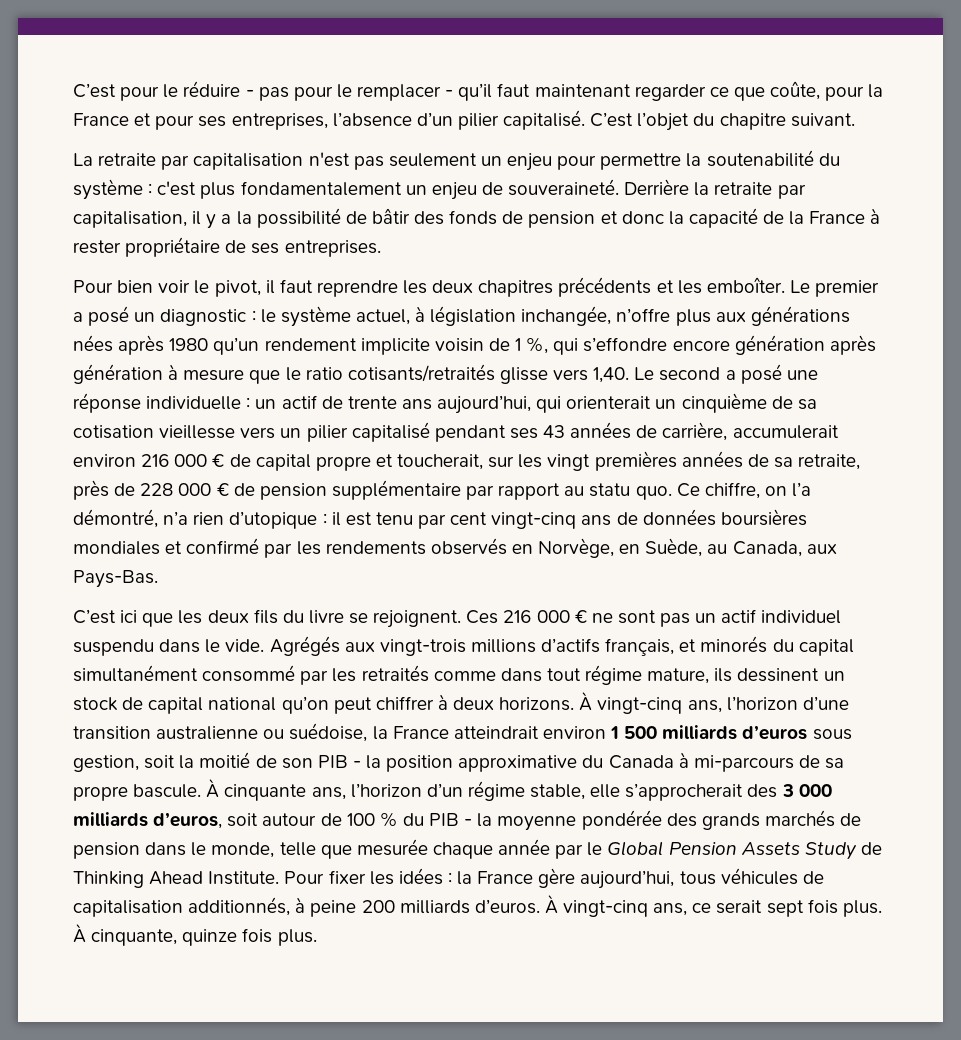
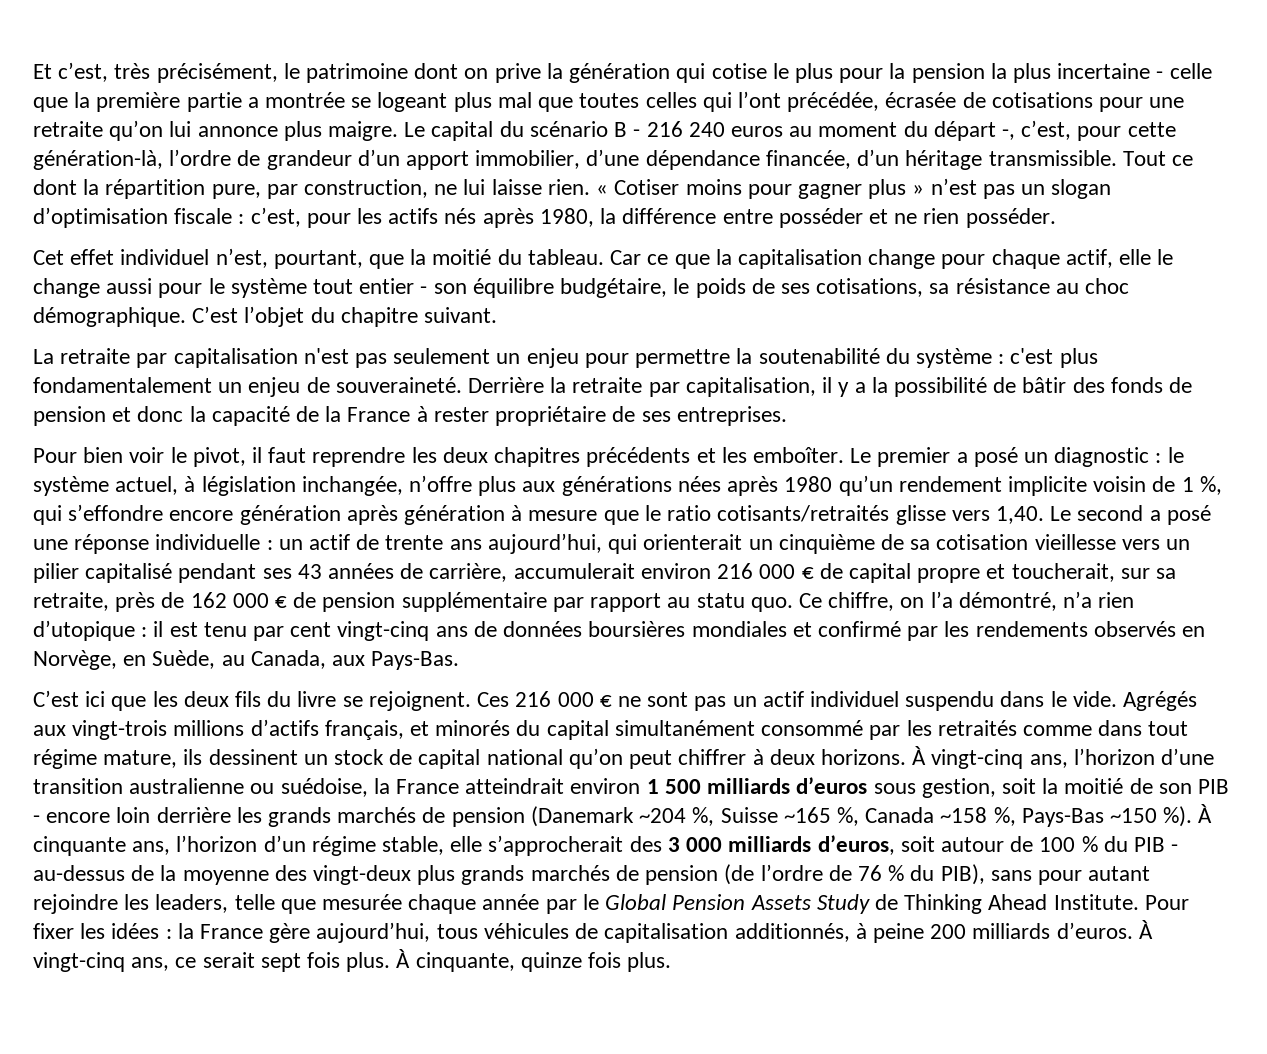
- C’est pour le réduire - pas pour le remplacer - qu’il faut maintenant regarder ce que coûte, pour la France et pour ses entreprises, l’absence d’un pilier capitalisé.
+ Et c’est, très précisément, le patrimoine dont on prive la génération qui cotise le plus pour la pension la plus incertaine - celle que la première partie a montrée se logeant plus mal que toutes celles qui l’ont précédée, écrasée de cotisations pour une retraite qu’on lui annonce plus maigre. Le capital du scénario B - 216 240 euros au moment du départ -, c’est, pour cette génération-là, l’ordre de grandeur d’un apport immobilier, d’une dépendance financée, d’un héritage transmissible. Tout ce dont la répartition pure, par construction, ne lui laisse rien. « Cotiser moins pour gagner plus » n’est pas un slogan d’optimisation fiscale : c’est, pour les actifs nés après 1980, la différence entre posséder et ne rien posséder.
+ Cet effet individuel n’est, pourtant, que la moitié du tableau. Car ce que la capitalisation change pour chaque actif, elle le change aussi pour le système tout entier - son équilibre budgétaire, le poids de ses cotisations, sa résistance au choc démographique.
- Le second a posé une réponse individuelle : un actif de trente ans aujourd’hui, qui orienterait un cinquième de sa cotisation vieillesse vers un pilier capitalisé pendant ses 43 années de carrière, accumulerait environ 216 000 € de capital propre et toucherait, sur les vingt premières années de sa retraite, près de 228 000 € de pension supplémentaire par rapport au statu quo.
+ Le second a posé une réponse individuelle : un actif de trente ans aujourd’hui, qui orienterait un cinquième de sa cotisation vieillesse vers un pilier capitalisé pendant ses 43 années de carrière, accumulerait environ 216 000 € de capital propre et toucherait, sur sa retraite, près de 162 000 € de pension supplémentaire par rapport au statu quo.
- À vingt-cinq ans, l’horizon d’une transition australienne ou suédoise, la France atteindrait environ 1 500 milliards d’euros sous gestion, soit la moitié de son PIB - la position approximative du Canada à mi-parcours de sa propre bascule.
+ À vingt-cinq ans, l’horizon d’une transition australienne ou suédoise, la France atteindrait environ 1 500 milliards d’euros sous gestion, soit la moitié de son PIB - encore loin derrière les grands marchés de pension (Danemark ~204 %, Suisse ~165 %, Canada ~158 %, Pays-Bas ~150 %).
- À cinquante ans, l’horizon d’un régime stable, elle s’approcherait des 3 000 milliards d’euros, soit autour de 100 % du PIB - la moyenne pondérée des grands marchés de pension dans le monde, telle que mesurée chaque année par le Global Pension Assets Study de Thinking Ahead Institute.
+ À cinquante ans, l’horizon d’un régime stable, elle s’approcherait des 3 000 milliards d’euros, soit autour de 100 % du PIB - au-dessus de la moyenne des vingt-deux plus grands marchés de pension (de l’ordre de 76 % du PIB), sans pour autant rejoindre les leaders, telle que mesurée chaque année par le Global Pension Assets Study de Thinking Ahead Institute.

